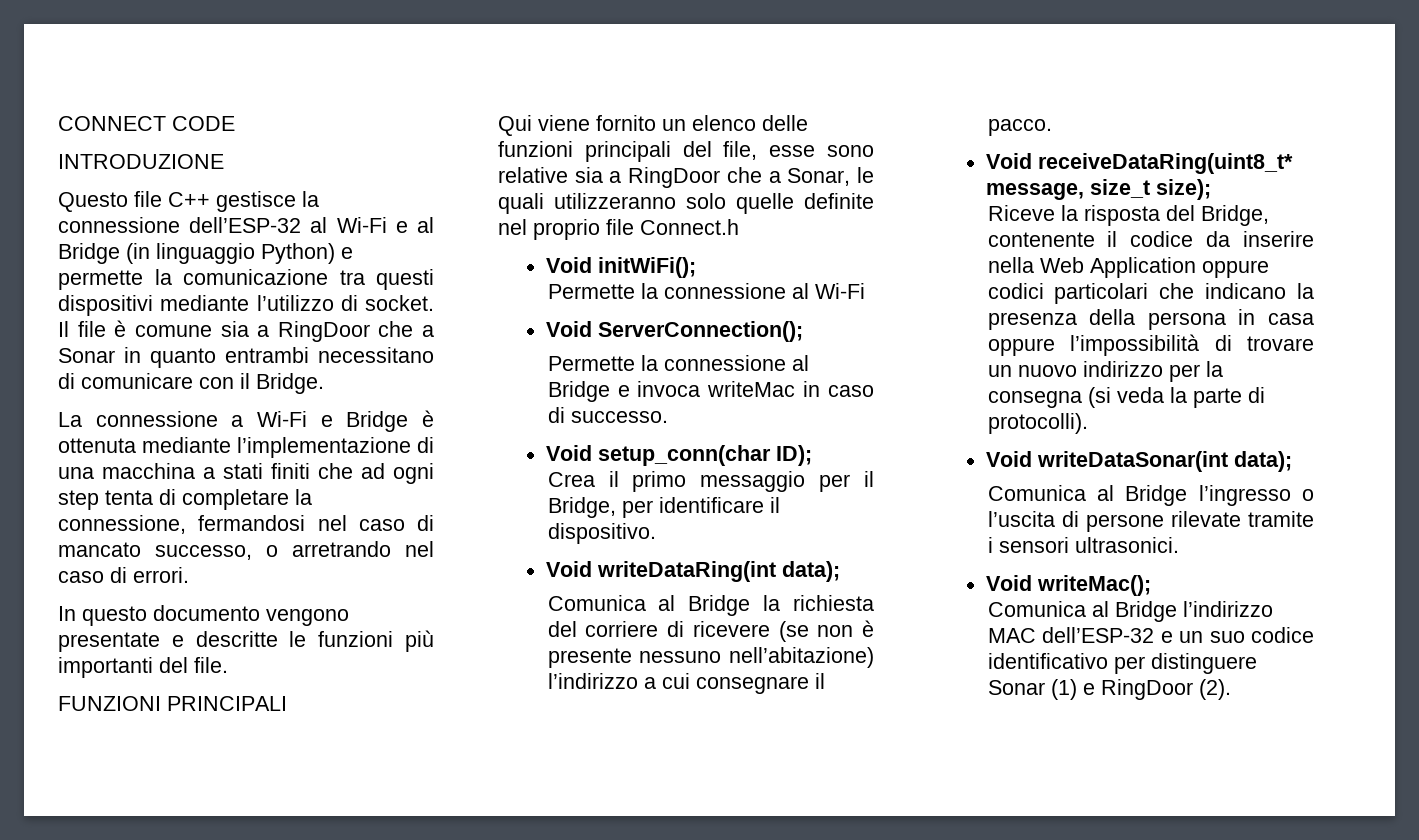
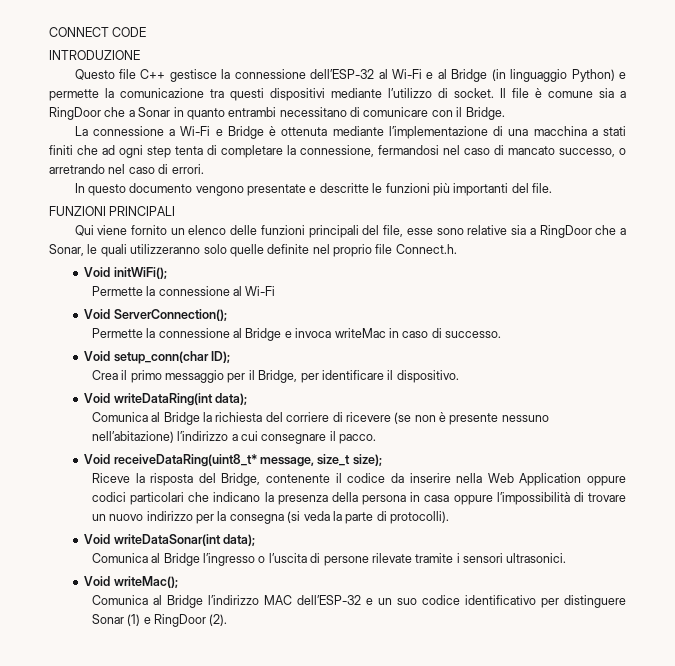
- Qui viene fornito un elenco delle funzioni principali del file, esse sono relative sia a RingDoor che a Sonar, le quali utilizzeranno solo quelle definite nel proprio file Connect.h
+ Qui viene fornito un elenco delle funzioni principali del file, esse sono relative sia a RingDoor che a Sonar, le quali utilizzeranno solo quelle definite nel proprio file Connect.h.

